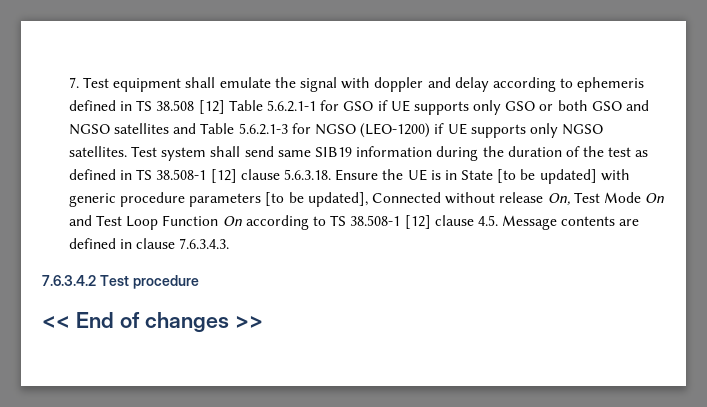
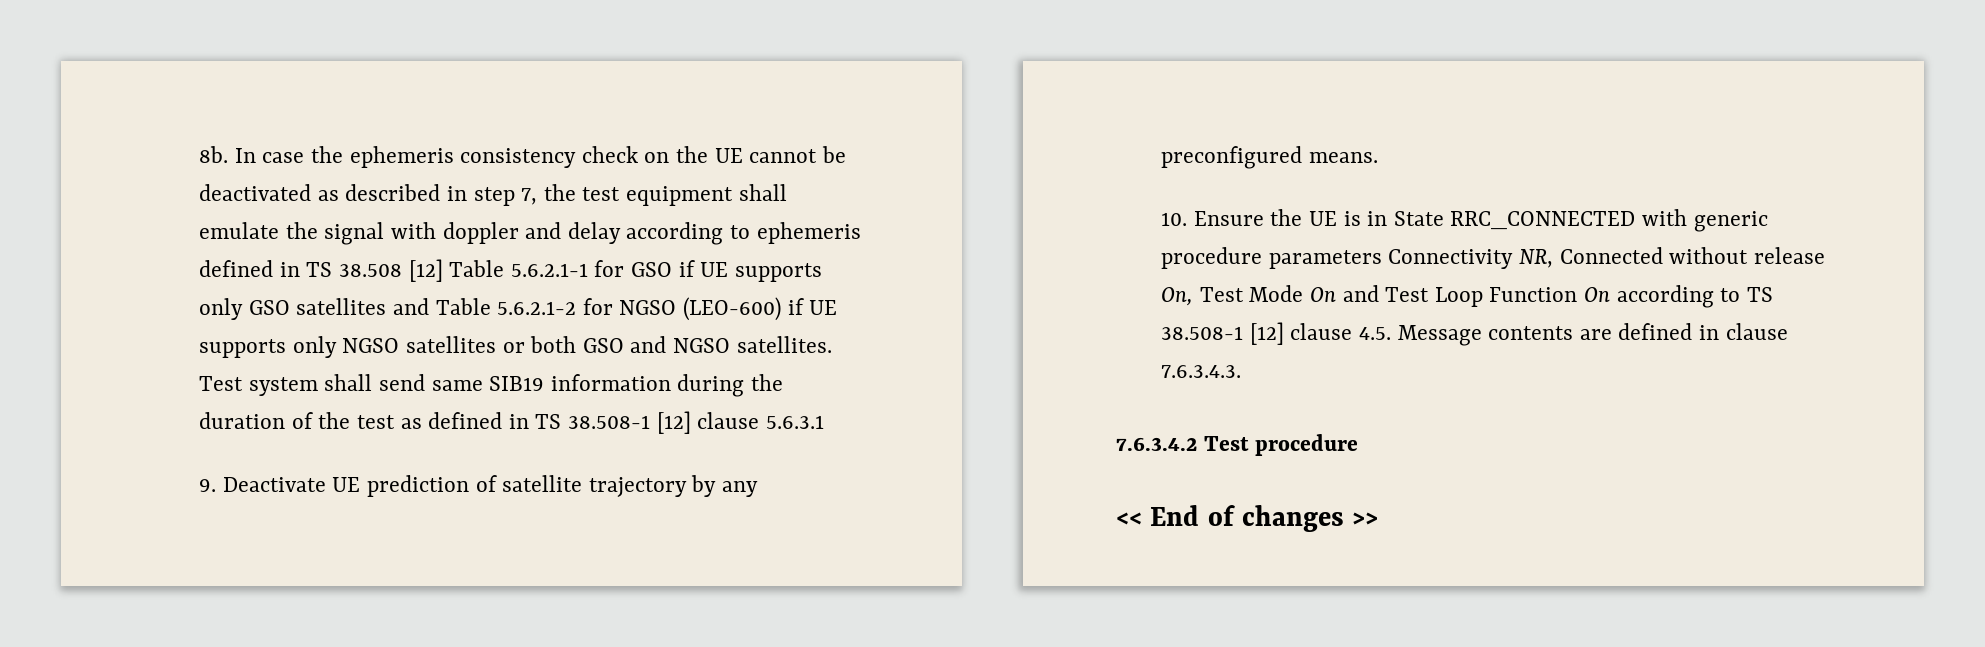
- 7. Test equipment shall emulate the signal with doppler and delay according to ephemeris defined in TS 38.508 [12] Table 5.6.2.1-1 for GSO if UE supports only GSO or both GSO and NGSO satellites and Table 5.6.2.1-3 for NGSO (LEO-1200) if UE supports only NGSO satellites.
+ 8b. In case the ephemeris consistency check on the UE cannot be deactivated as described in step 7, the test equipment shall emulate the signal with doppler and delay according to ephemeris defined in TS 38.508 [12] Table 5.6.2.1-1 for GSO if UE supports only GSO satellites and Table 5.6.2.1-2 for NGSO (LEO-600) if UE supports only NGSO satellites or both GSO and NGSO satellites.
- Test system shall send same SIB19 information during the duration of the test as defined in TS 38.508-1 [12] clause 5.6.3.18. Ensure the UE is in State [to be updated] with generic procedure parameters [to be updated], Connected without release On, Test Mode On and Test Loop Function On according to TS 38.508-1 [12] clause 4.5. Message contents are defined in clause 7.6.3.4.3.
+ Test system shall send same SIB19 information during the duration of the test as defined in TS 38.508-1 [12] clause 5.6.3.1
+ 9. Deactivate UE prediction of satellite trajectory by any preconfigured means.
+ 10. Ensure the UE is in State RRC_CONNECTED with generic procedure parameters Connectivity NR, Connected without release On, Test Mode On and Test Loop Function On according to TS 38.508-1 [12] clause 4.5. Message contents are defined in clause 7.6.3.4.3.

